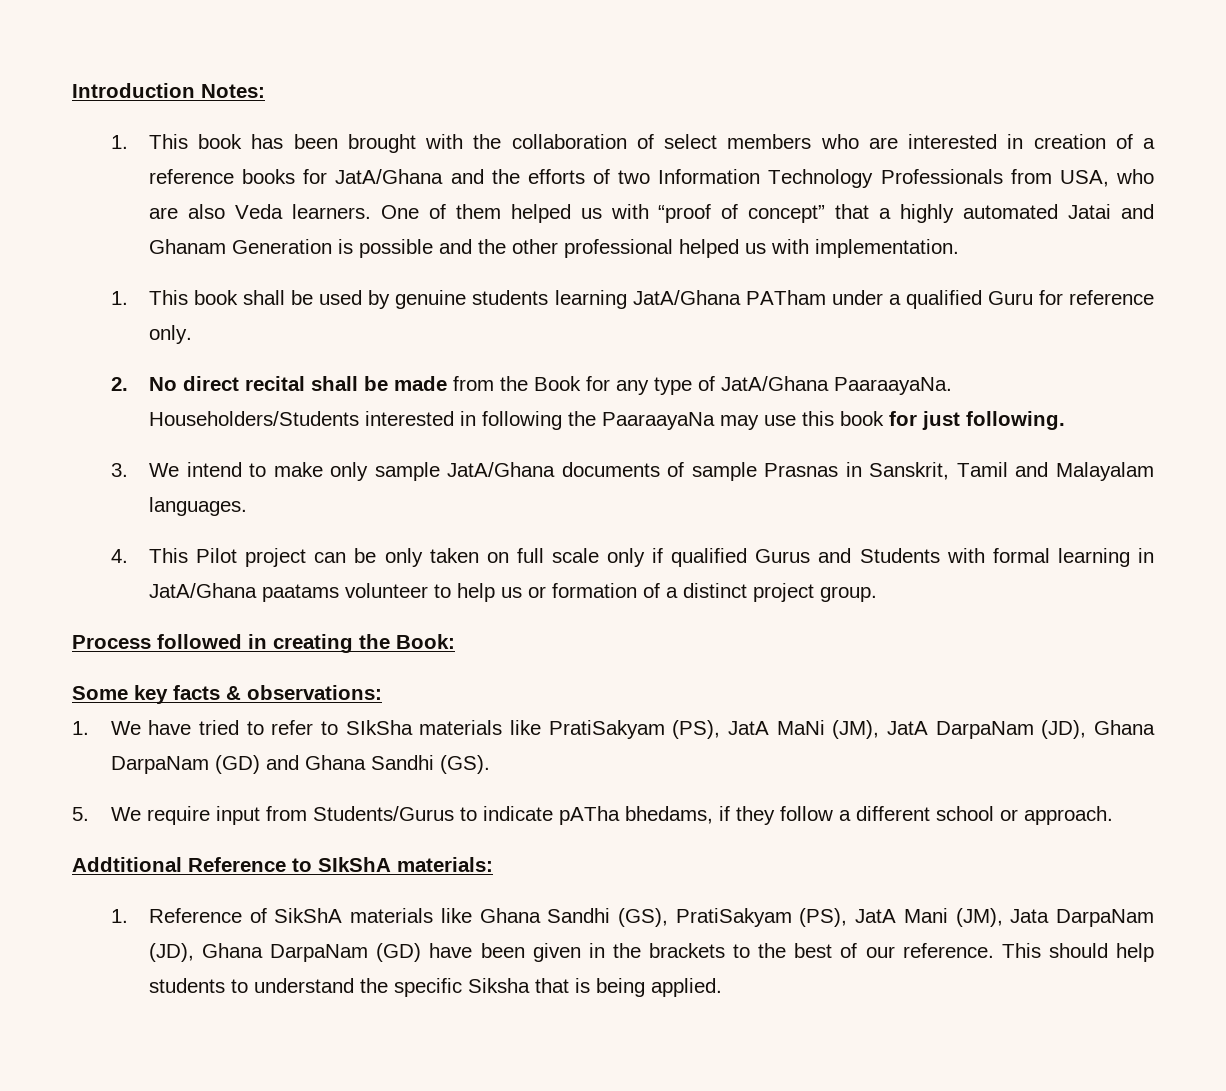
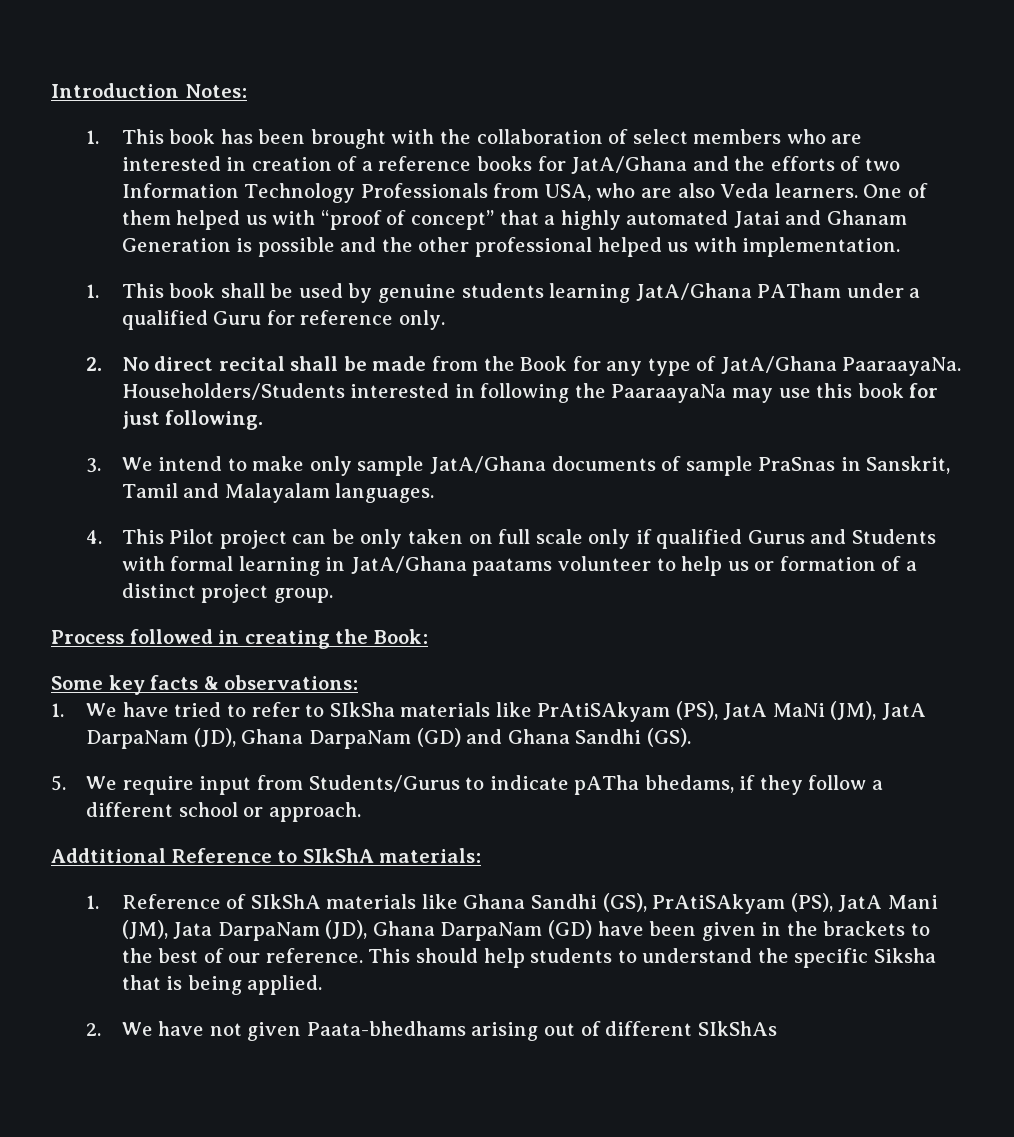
- 3. We intend to make only sample JatA/Ghana documents of sample Prasnas in Sanskrit, Tamil and Malayalam languages.
+ 3. We intend to make only sample JatA/Ghana documents of sample PraSnas in Sanskrit, Tamil and Malayalam languages.
- 1. We have tried to refer to SIkSha materials like PratiSakyam (PS), JatA MaNi (JM), JatA DarpaNam (JD), Ghana DarpaNam (GD) and Ghana Sandhi (GS).
+ 1. We have tried to refer to SIkSha materials like PrAtiSAkyam (PS), JatA MaNi (JM), JatA DarpaNam (JD), Ghana DarpaNam (GD) and Ghana Sandhi (GS).
- 1. Reference of SikShA materials like Ghana Sandhi (GS), PratiSakyam (PS), JatA Mani (JM), Jata DarpaNam (JD), Ghana DarpaNam (GD) have been given in the brackets to the best of our reference.
+ 1. Reference of SIkShA materials like Ghana Sandhi (GS), PrAtiSAkyam (PS), JatA Mani (JM), Jata DarpaNam (JD), Ghana DarpaNam (GD) have been given in the brackets to the best of our reference.
+ 2. We have not given Paata-bhedhams arising out of different SIkShAs

